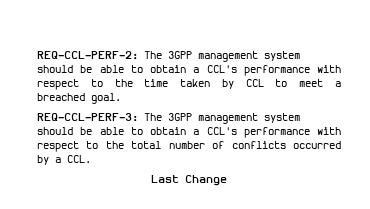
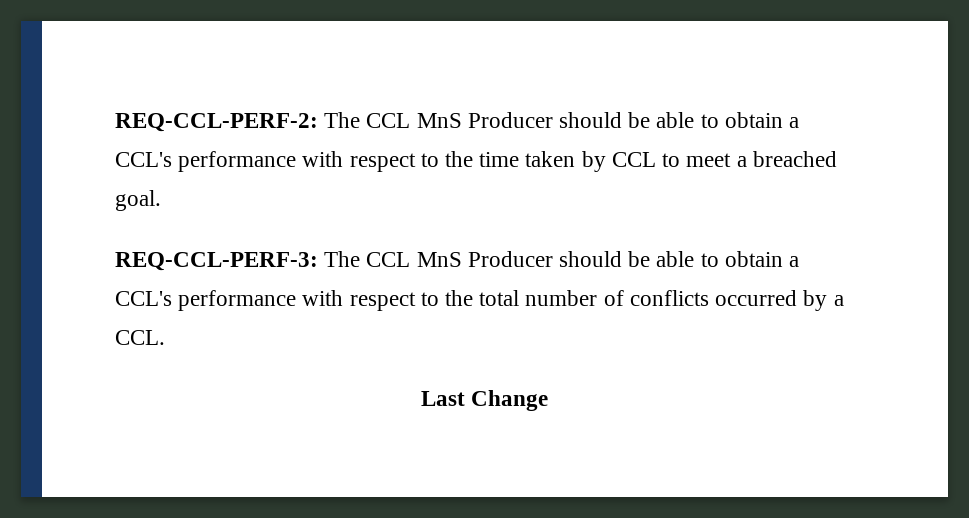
- REQ-CCL-PERF-2: The 3GPP management system should be able to obtain a CCL's performance with respect to the time taken by CCL to meet a breached goal.
+ REQ-CCL-PERF-2: The CCL MnS Producer should be able to obtain a CCL's performance with respect to the time taken by CCL to meet a breached goal.
- REQ-CCL-PERF-3: The 3GPP management system should be able to obtain a CCL's performance with respect to the total number of conflicts occurred by a CCL.
+ REQ-CCL-PERF-3: The CCL MnS Producer should be able to obtain a CCL's performance with respect to the total number of conflicts occurred by a CCL.

